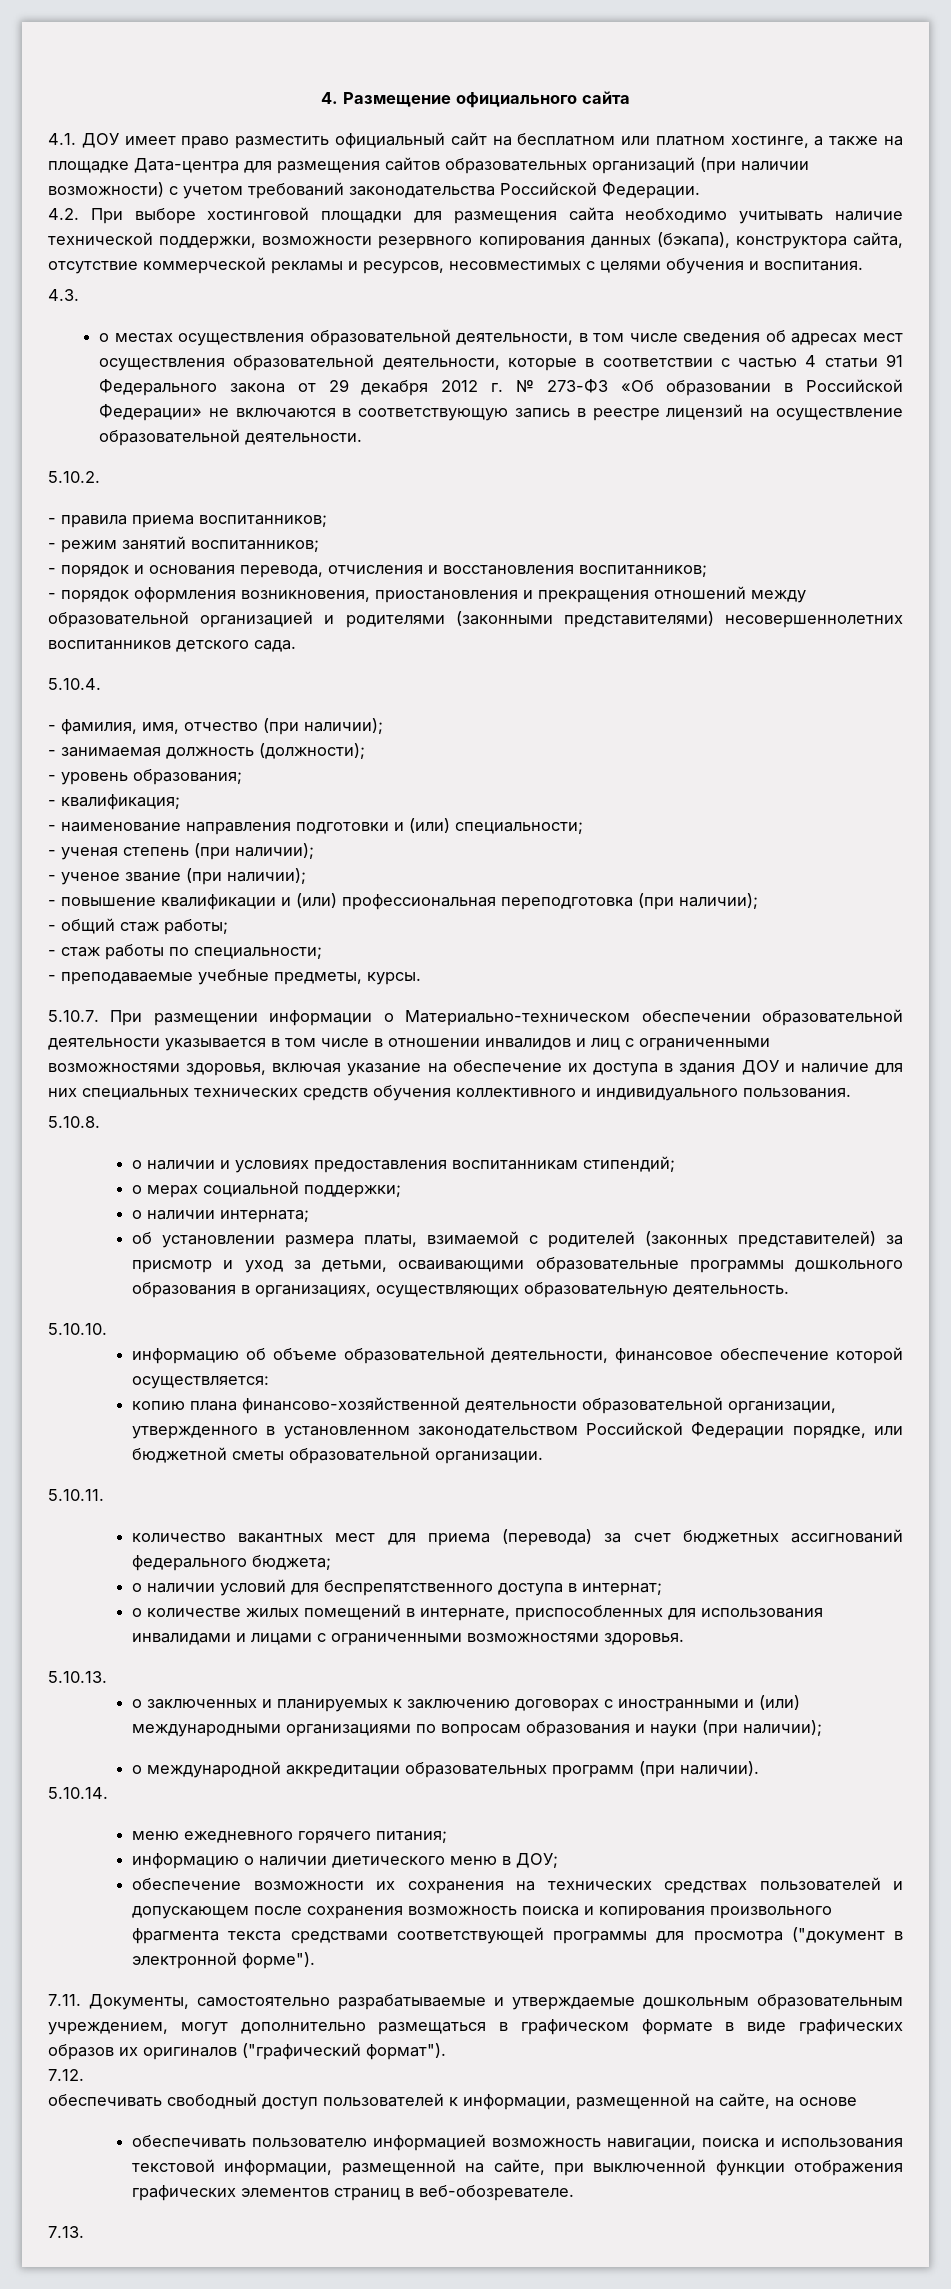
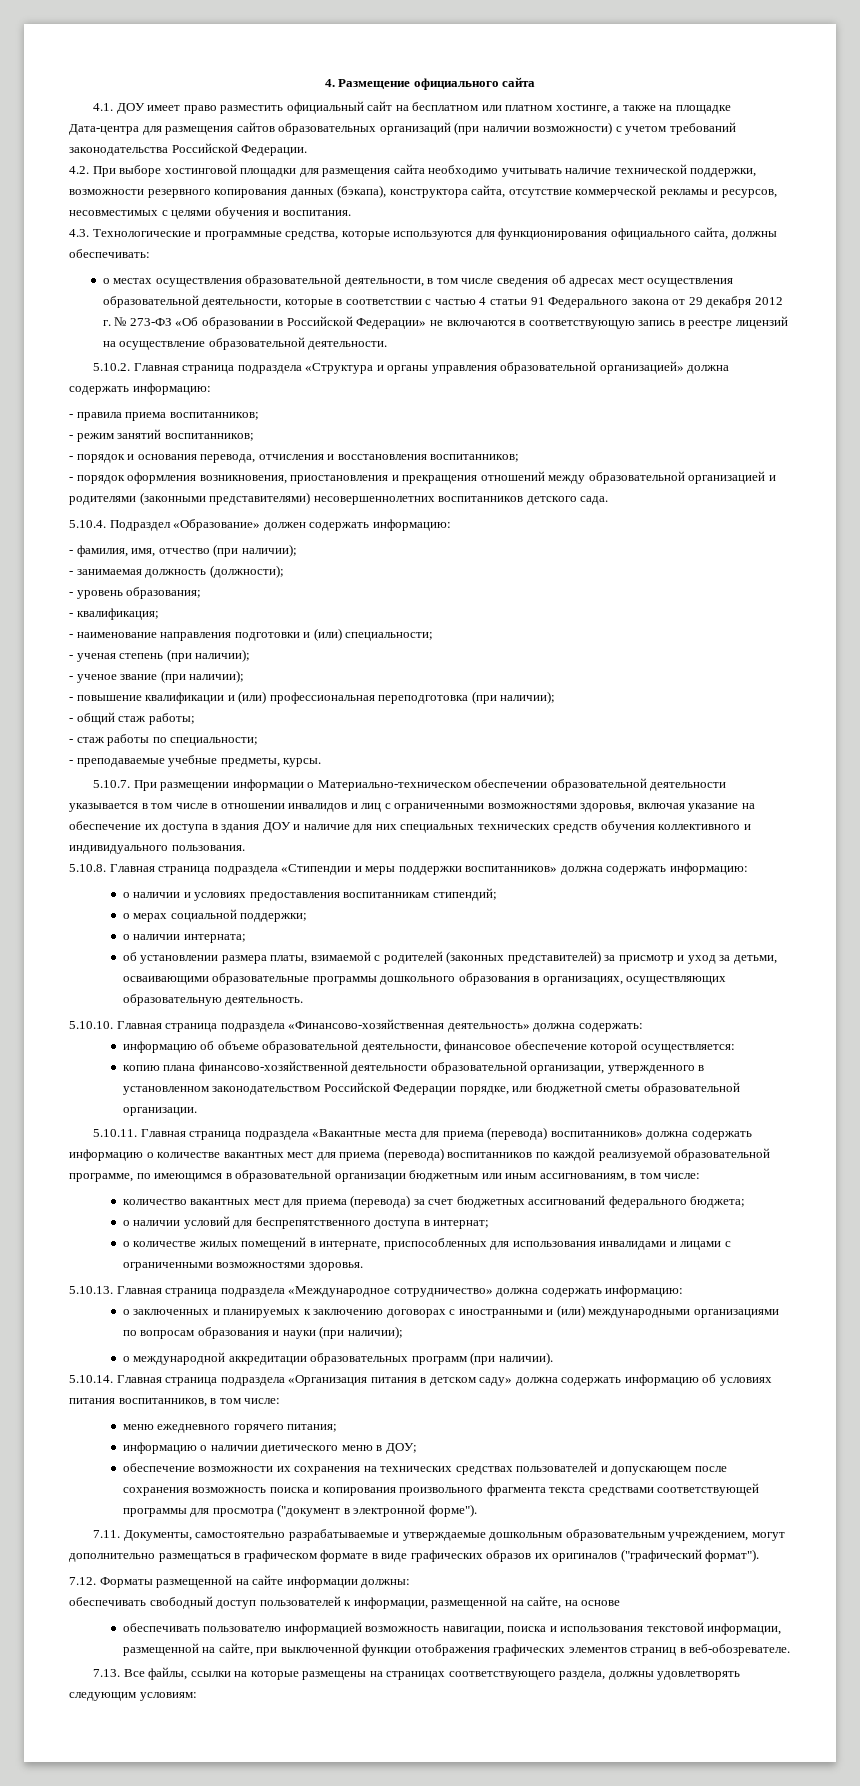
- 4.3.
+ 4.3. Технологические и программные средства, которые используются для функционирования официального сайта, должны обеспечивать:
- 5.10.2.
+ 5.10.2. Главная страница подраздела «Структура и органы управления образовательной организацией» должна содержать информацию:
- 5.10.4.
+ 5.10.4. Подраздел «Образование» должен содержать информацию:
- 5.10.8.
+ 5.10.8. Главная страница подраздела «Стипендии и меры поддержки воспитанников» должна содержать информацию:
- 5.10.10.
+ 5.10.10. Главная страница подраздела «Финансово-хозяйственная деятельность» должна содержать:
- 5.10.11.
+ 5.10.11. Главная страница подраздела «Вакантные места для приема (перевода) воспитанников» должна содержать информацию о количестве вакантных мест для приема (перевода) воспитанников по каждой реализуемой образовательной программе, по имеющимся в образовательной организации бюджетным или иным ассигнованиям, в том числе:
- 5.10.13.
+ 5.10.13. Главная страница подраздела «Международное сотрудничество» должна содержать информацию:
- 5.10.14.
+ 5.10.14. Главная страница подраздела «Организация питания в детском саду» должна содержать информацию об условиях питания воспитанников, в том числе:
- 7.12.
+ 7.12. Форматы размещенной на сайте информации должны:
- 7.13.
+ 7.13. Все файлы, ссылки на которые размещены на страницах соответствующего раздела, должны удовлетворять следующим условиям:

